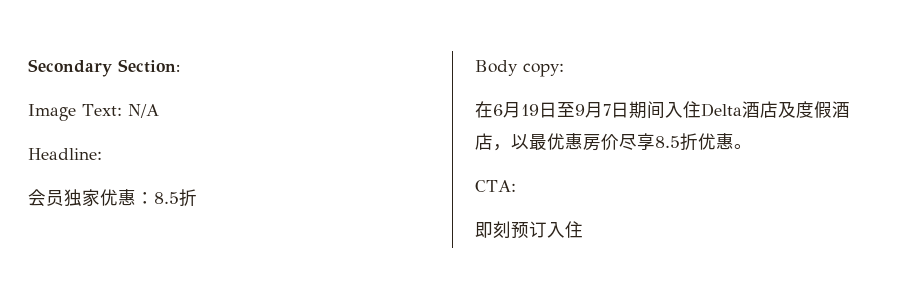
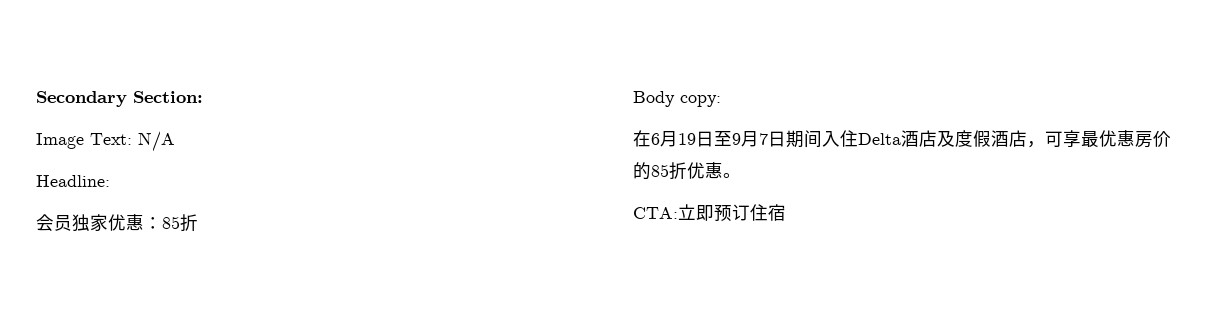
- 会员独家优惠：8.5折
+ 会员独家优惠：85折
- 在6月19日至9月7日期间入住Delta酒店及度假酒店，以最优惠房价尽享8.5折优惠。
+ 在6月19日至9月7日期间入住Delta酒店及度假酒店，可享最优惠房价的85折优惠。
- CTA:
- 即刻预订入住
+ CTA:立即预订住宿

